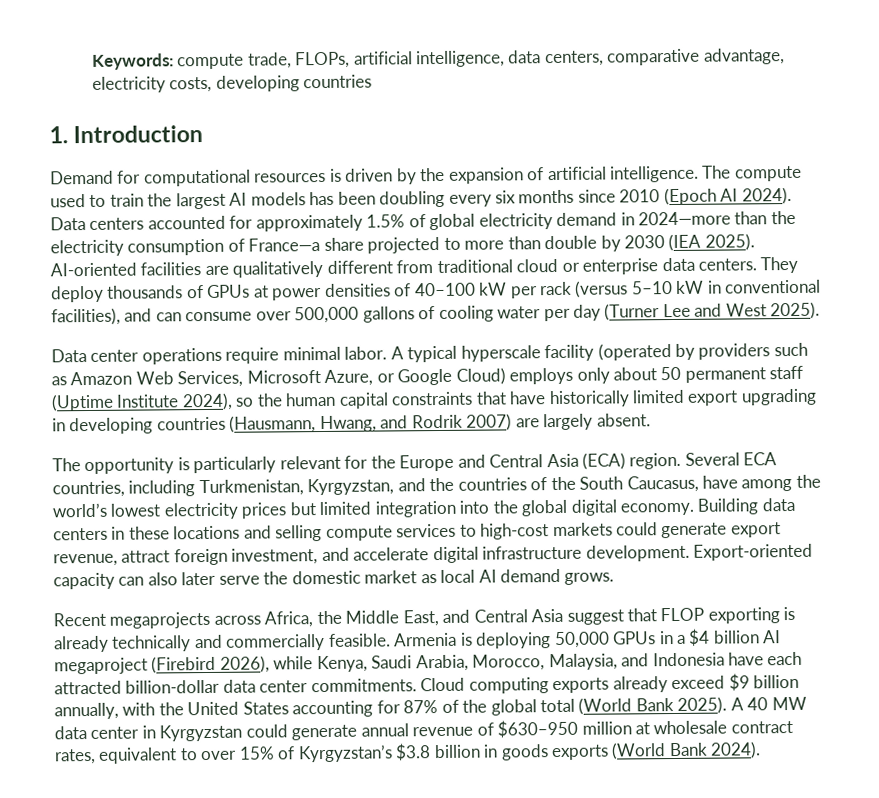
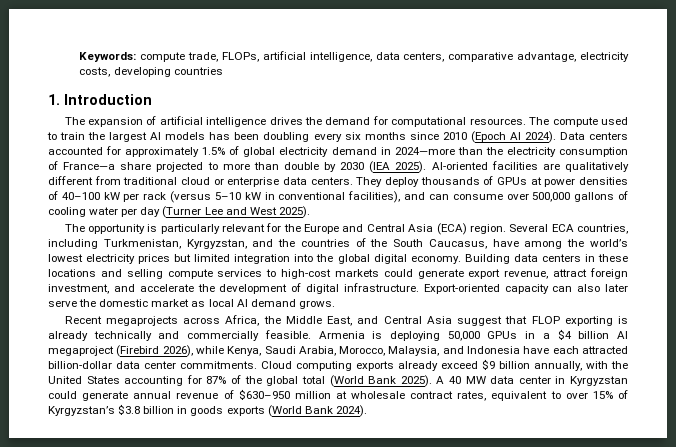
- Demand for computational resources is driven by the expansion of artificial intelligence.
+ The expansion of artificial intelligence drives the demand for computational resources.
- Data center operations require minimal labor. A typical hyperscale facility (operated by providers such as Amazon Web Services, Microsoft Azure, or Google Cloud) employs only about 50 permanent staff (Uptime Institute 2024), so the human capital constraints that have historically limited export upgrading in developing countries (Hausmann, Hwang, and Rodrik 2007) are largely absent.
- Building data centers in these locations and selling compute services to high-cost markets could generate export revenue, attract foreign investment, and accelerate digital infrastructure development.
+ Building data centers in these locations and selling compute services to high-cost markets could generate export revenue, attract foreign investment, and accelerate the development of digital infrastructure.

